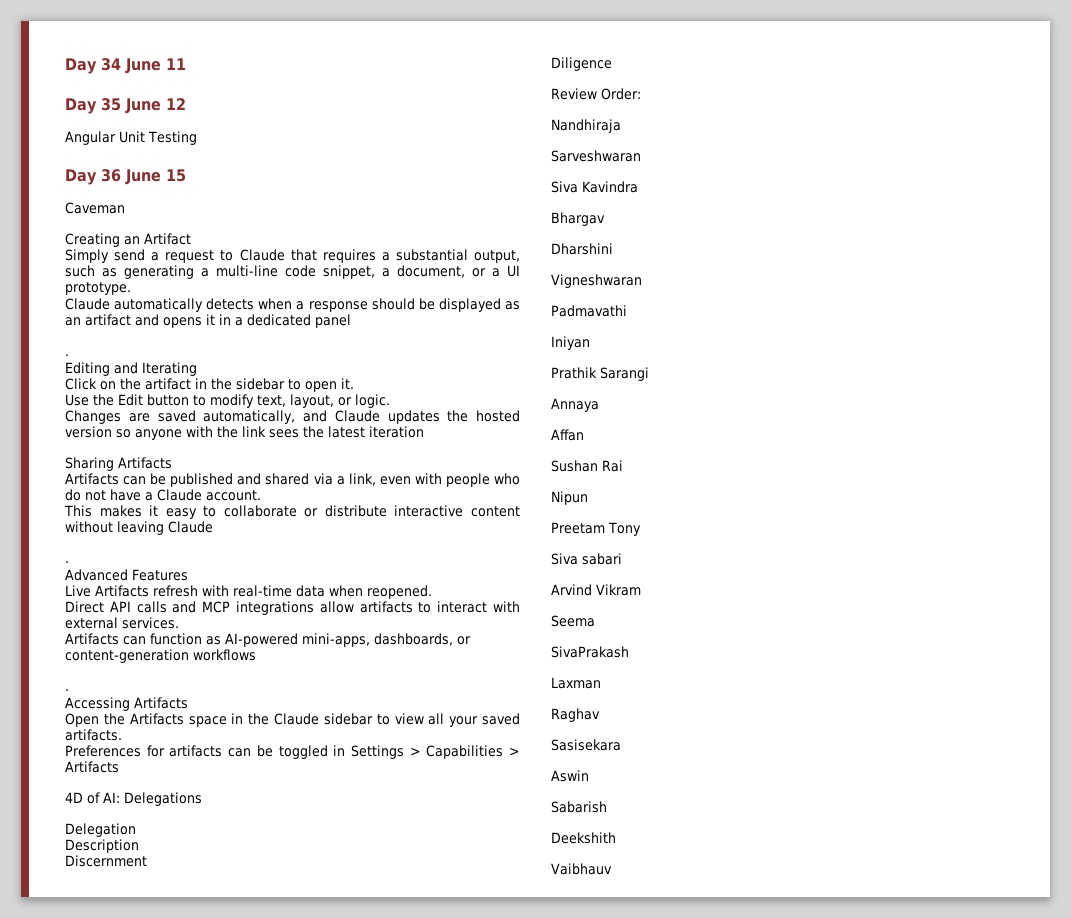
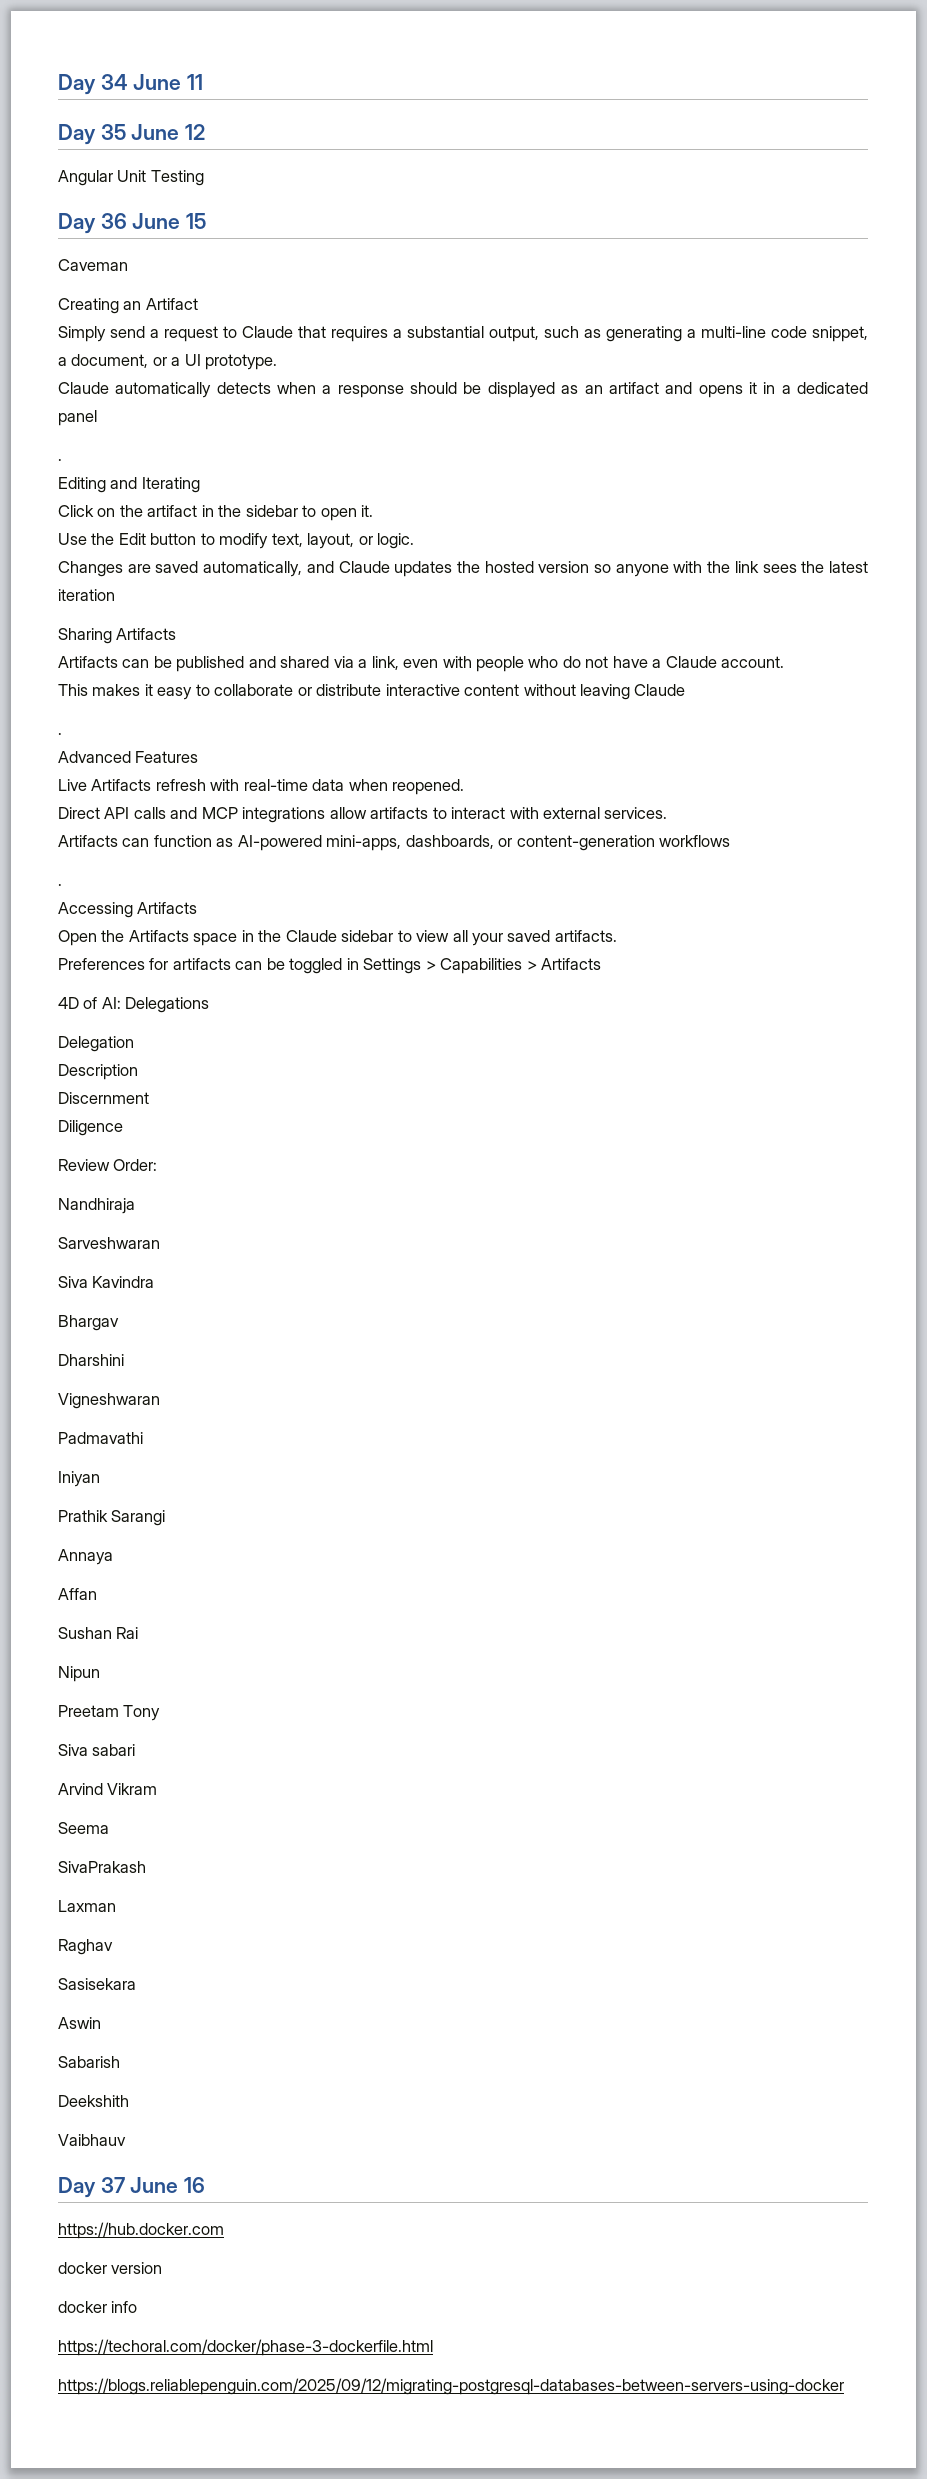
+ Day 37 June 16
+ https://hub.docker.com
+ docker version
+ docker info
+ https://techoral.com/docker/phase-3-dockerfile.html
+ https://blogs.reliablepenguin.com/2025/09/12/migrating-postgresql-databases-between-servers-using-docker

